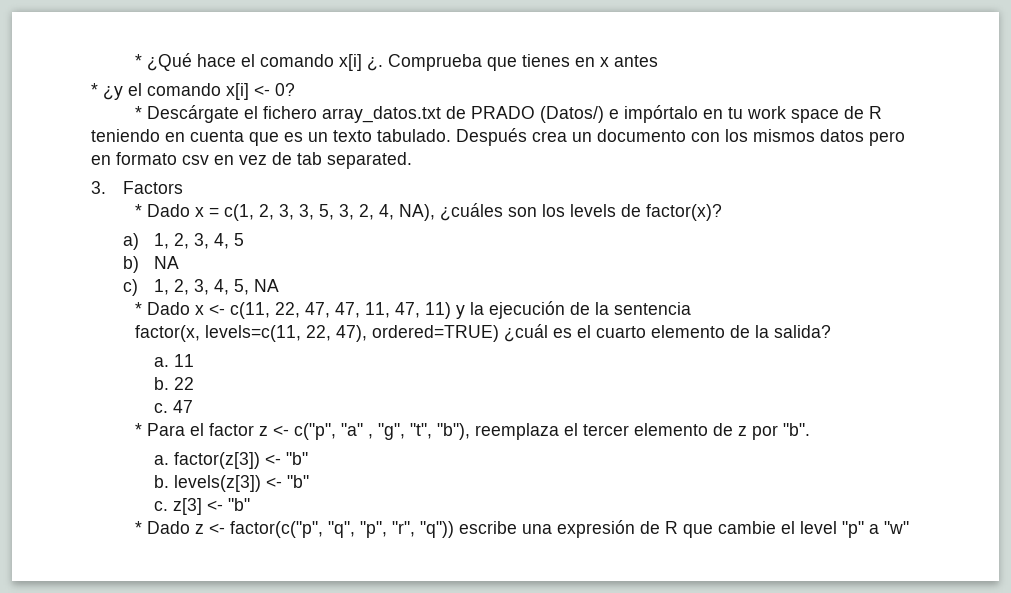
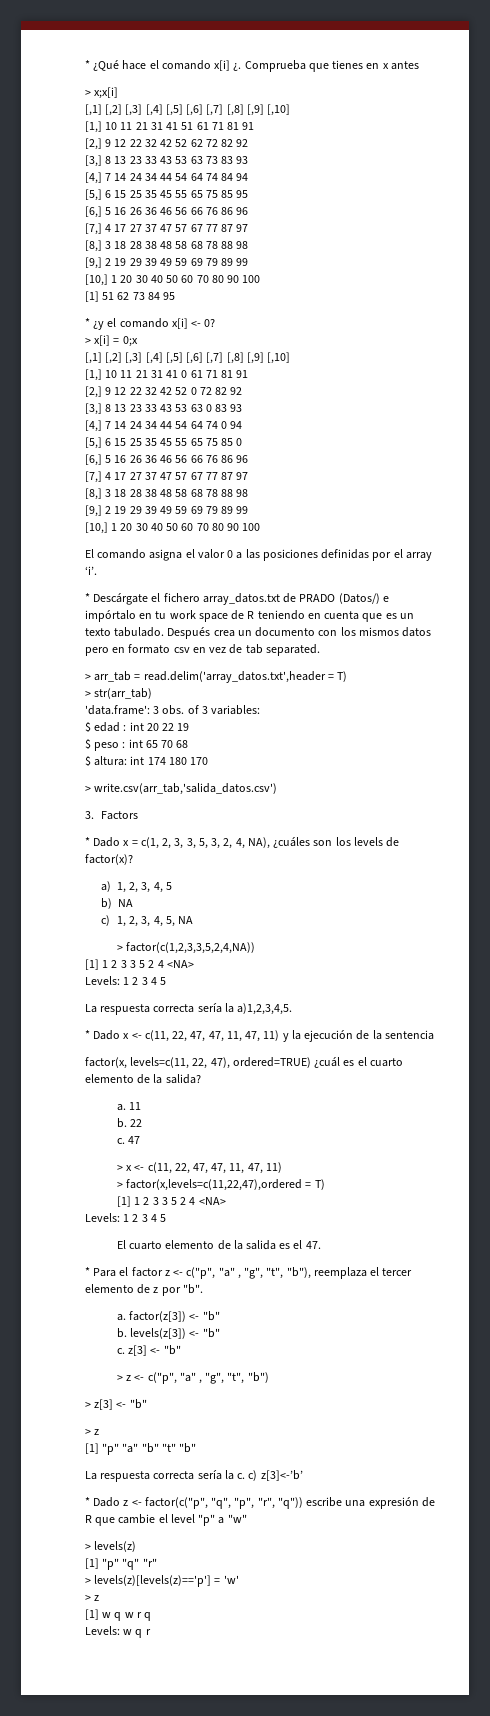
+ > x;x[i]
+ [,1] [,2] [,3] [,4] [,5] [,6] [,7] [,8] [,9] [,10]
+ [1,] 10 11 21 31 41 51 61 71 81 91
+ [2,] 9 12 22 32 42 52 62 72 82 92
+ [3,] 8 13 23 33 43 53 63 73 83 93
+ [4,] 7 14 24 34 44 54 64 74 84 94
+ [5,] 6 15 25 35 45 55 65 75 85 95
+ [6,] 5 16 26 36 46 56 66 76 86 96
+ [7,] 4 17 27 37 47 57 67 77 87 97
+ [8,] 3 18 28 38 48 58 68 78 88 98
+ [9,] 2 19 29 39 49 59 69 79 89 99
+ [10,] 1 20 30 40 50 60 70 80 90 100
+ [1] 51 62 73 84 95
+ > x[i] = 0;x
+ [,1] [,2] [,3] [,4] [,5] [,6] [,7] [,8] [,9] [,10]
+ [1,] 10 11 21 31 41 0 61 71 81 91
+ [2,] 9 12 22 32 42 52 0 72 82 92
+ [3,] 8 13 23 33 43 53 63 0 83 93
+ [4,] 7 14 24 34 44 54 64 74 0 94
+ [5,] 6 15 25 35 45 55 65 75 85 0
+ [6,] 5 16 26 36 46 56 66 76 86 96
+ [7,] 4 17 27 37 47 57 67 77 87 97
+ [8,] 3 18 28 38 48 58 68 78 88 98
+ [9,] 2 19 29 39 49 59 69 79 89 99
+ [10,] 1 20 30 40 50 60 70 80 90 100
+ El comando asigna el valor 0 a las posiciones definidas por el array ‘i’.
+ > arr_tab = read.delim('array_datos.txt',header = T)
+ > str(arr_tab)
+ 'data.frame': 3 obs. of 3 variables:
+ $ edad : int 20 22 19
+ $ peso : int 65 70 68
+ $ altura: int 174 180 170
+ > write.csv(arr_tab,'salida_datos.csv')
+ > factor(c(1,2,3,3,5,2,4,NA))
+ [1] 1 2 3 3 5 2 4 <NA>
+ Levels: 1 2 3 4 5
+ La respuesta correcta sería la a)1,2,3,4,5.
+ > x <- c(11, 22, 47, 47, 11, 47, 11)
+ > factor(x,levels=c(11,22,47),ordered = T)
+ [1] 1 2 3 3 5 2 4 <NA>
+ Levels: 1 2 3 4 5
+ El cuarto elemento de la salida es el 47.
+ > z <- c("p", "a" , "g", "t", "b")
+ > z[3] <- "b"
+ > z
+ [1] "p" "a" "b" "t" "b"
+ La respuesta correcta sería la c. c) z[3]<-’b’
+ > levels(z)
+ [1] "p" "q" "r"
+ > levels(z)[levels(z)=='p'] = 'w'
+ > z
+ [1] w q w r q
+ Levels: w q r

